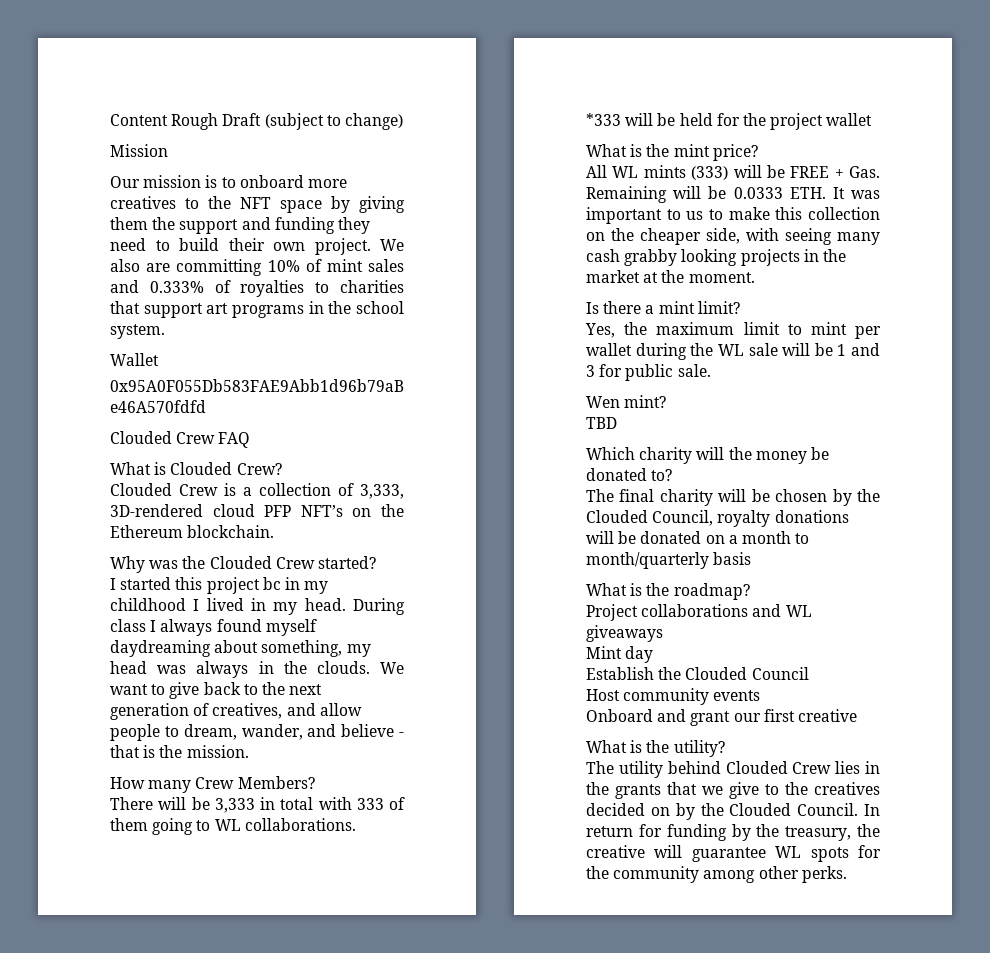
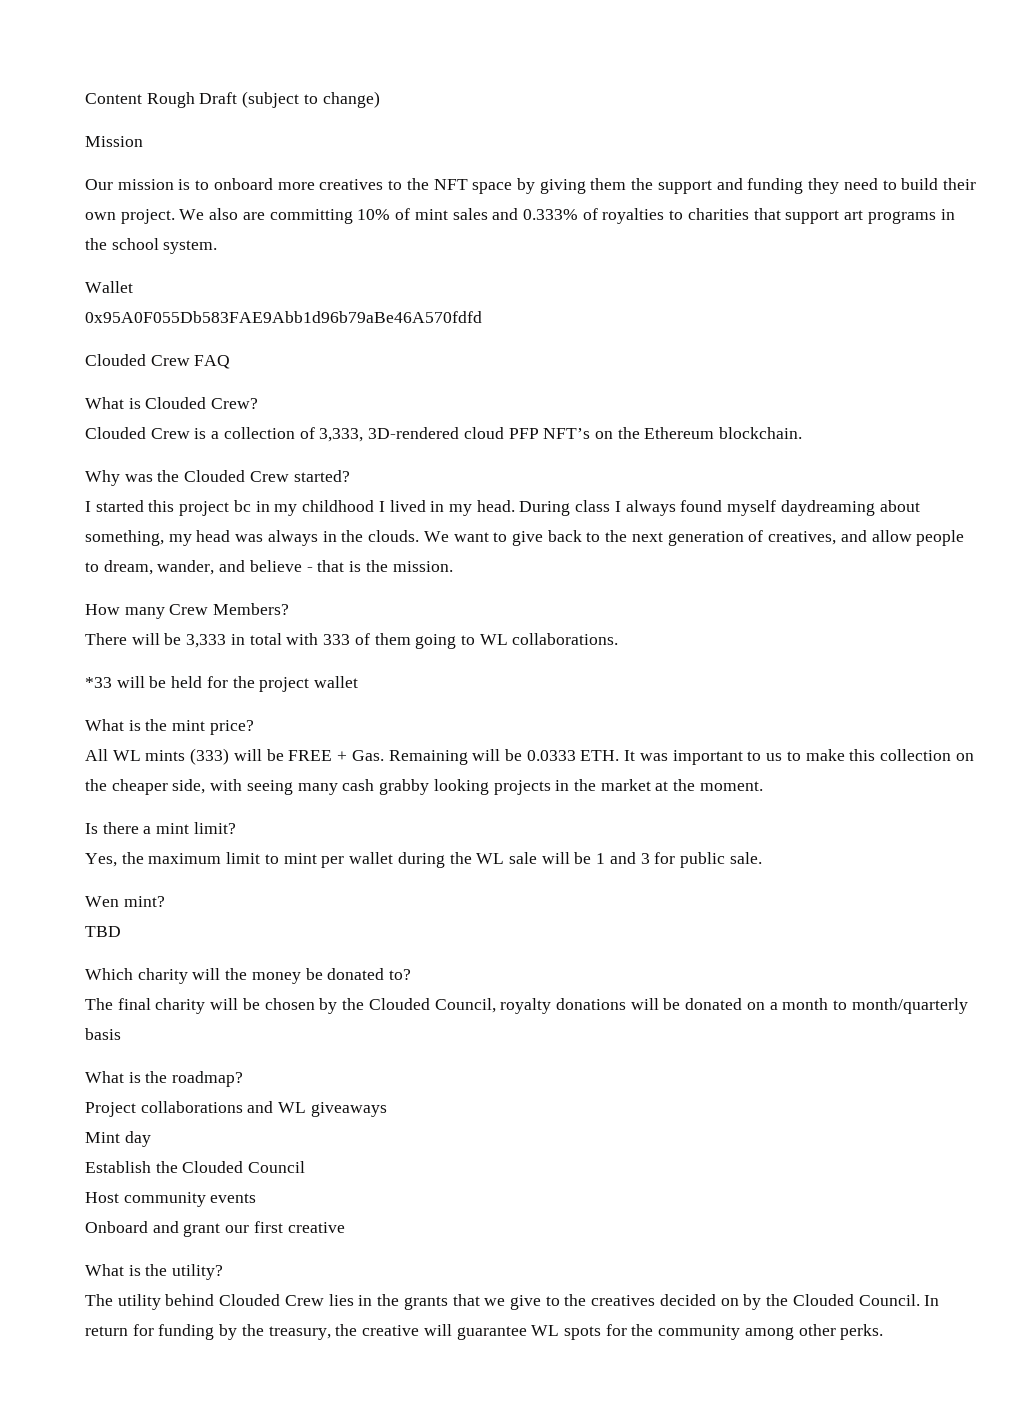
- *333 will be held for the project wallet
+ *33 will be held for the project wallet

